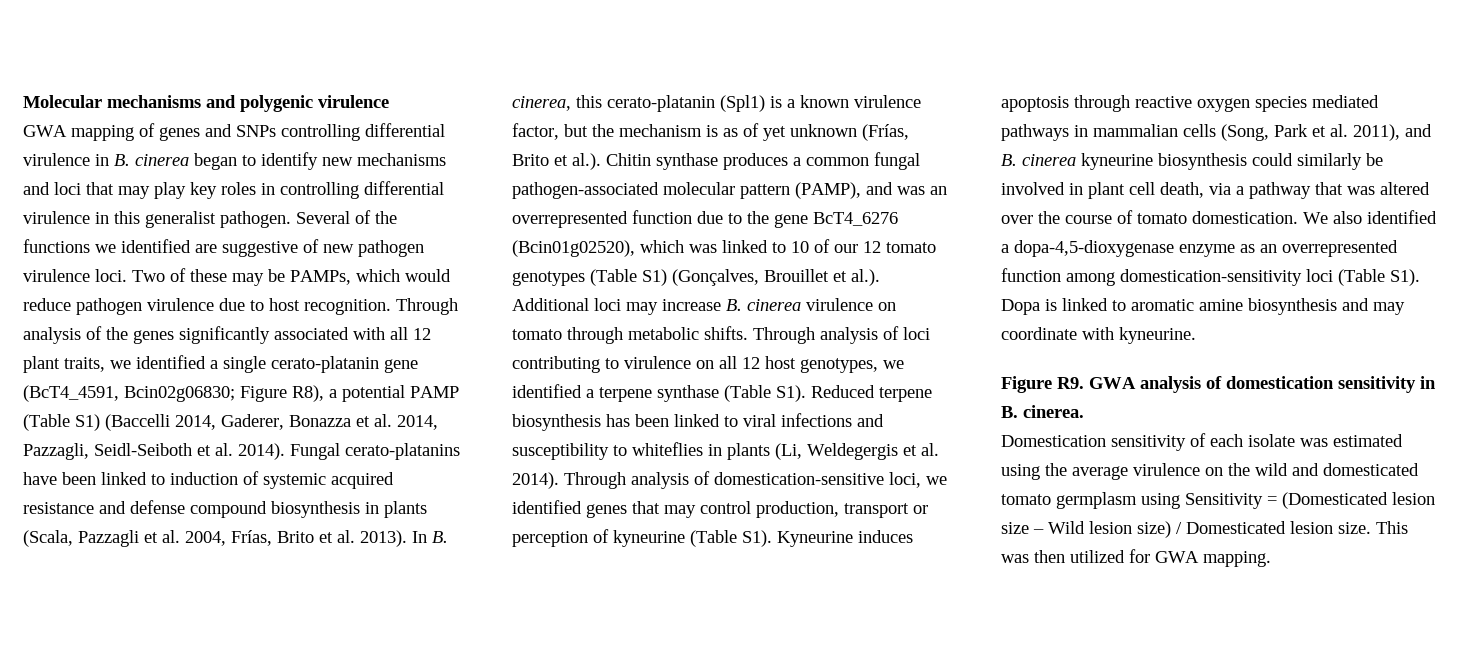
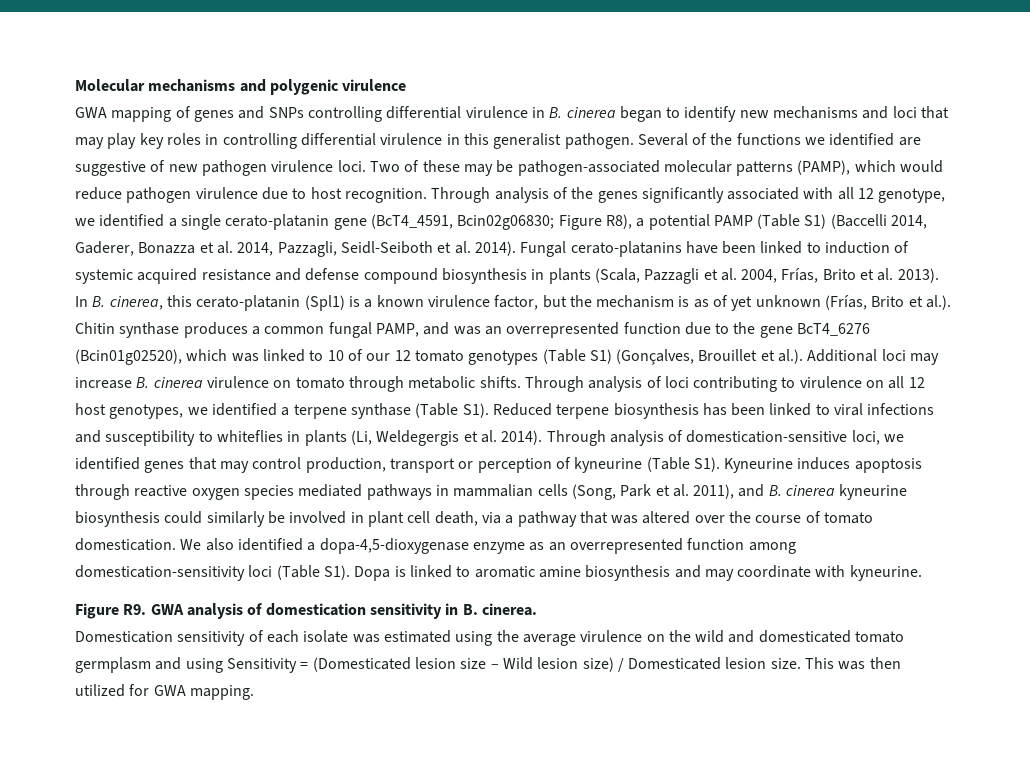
- Two of these may be PAMPs, which would reduce pathogen virulence due to host recognition.
+ Two of these may be pathogen-associated molecular patterns (PAMP), which would reduce pathogen virulence due to host recognition.
- Through analysis of the genes significantly associated with all 12 plant traits, we identified a single cerato-platanin gene (BcT4_4591, Bcin02g06830; Figure R8), a potential PAMP (Table S1) (Baccelli 2014, Gaderer, Bonazza et al. 2014, Pazzagli, Seidl-Seiboth et al. 2014).
+ Through analysis of the genes significantly associated with all 12 genotype, we identified a single cerato-platanin gene (BcT4_4591, Bcin02g06830; Figure R8), a potential PAMP (Table S1) (Baccelli 2014, Gaderer, Bonazza et al. 2014, Pazzagli, Seidl-Seiboth et al. 2014).
- In B. cinerea, this cerato-platanin (Spl1) is a known virulence factor, but the mechanism is as of yet unknown (Frías, Brito et al.). Chitin synthase produces a common fungal pathogen-associated molecular pattern (PAMP), and was an overrepresented function due to the gene BcT4_6276 (Bcin01g02520), which was linked to 10 of our 12 tomato genotypes (Table S1) (Gonçalves, Brouillet et al.). Additional loci may increase B. cinerea virulence on tomato through metabolic shifts.
+ In B. cinerea, this cerato-platanin (Spl1) is a known virulence factor, but the mechanism is as of yet unknown (Frías, Brito et al.). Chitin synthase produces a common fungal PAMP, and was an overrepresented function due to the gene BcT4_6276 (Bcin01g02520), which was linked to 10 of our 12 tomato genotypes (Table S1) (Gonçalves, Brouillet et al.). Additional loci may increase B. cinerea virulence on tomato through metabolic shifts.
- Domestication sensitivity of each isolate was estimated using the average virulence on the wild and domesticated tomato germplasm using Sensitivity = (Domesticated lesion size – Wild lesion size) / Domesticated lesion size.
+ Domestication sensitivity of each isolate was estimated using the average virulence on the wild and domesticated tomato germplasm and using Sensitivity = (Domesticated lesion size – Wild lesion size) / Domesticated lesion size.

